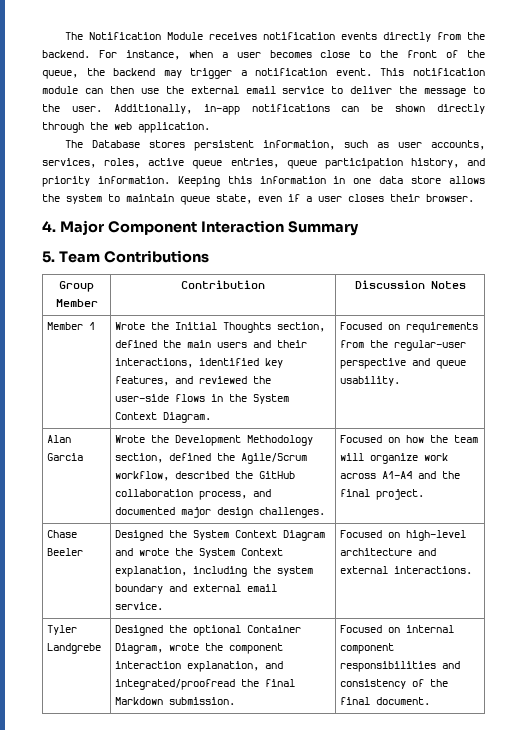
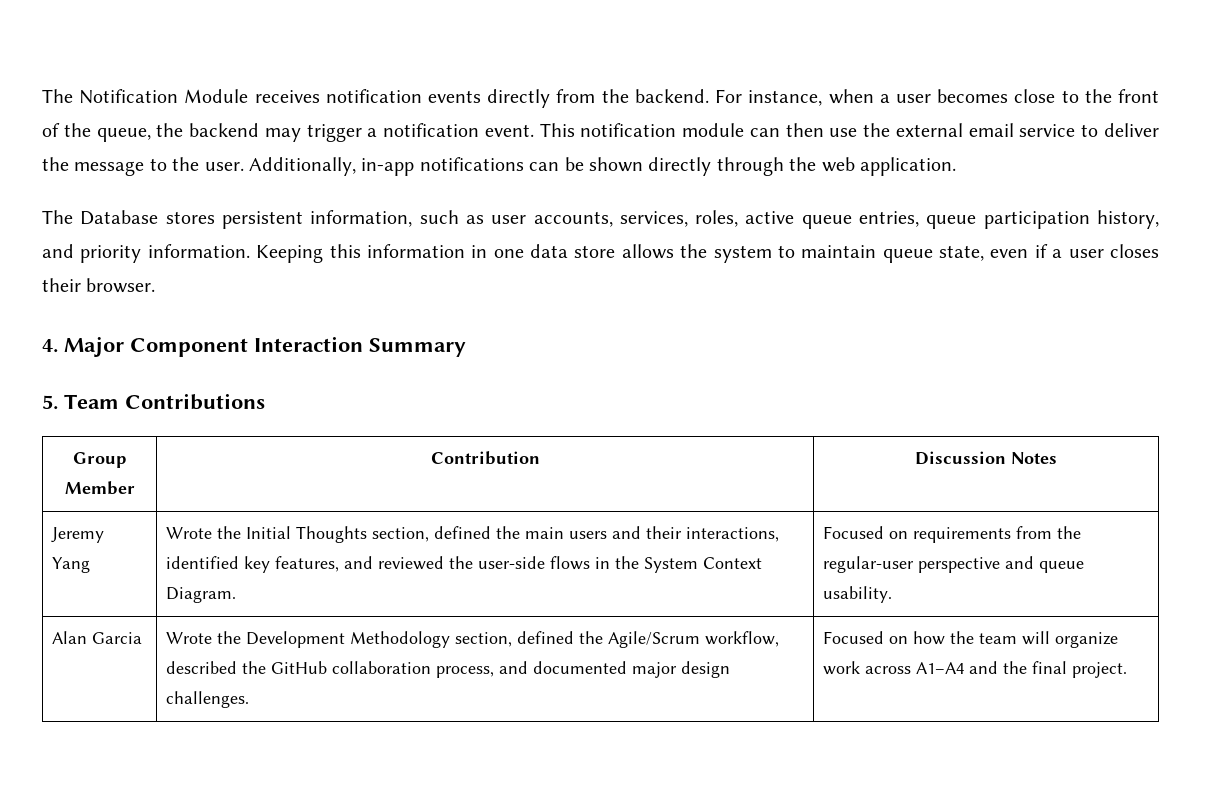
- Member 1 | Wrote the Initial Thoughts section, defined the main users and their interactions, identified key features, and reviewed the user-side flows in the System Context Diagram. | Focused on requirements from the regular-user perspective and queue usability.
+ Jeremy Yang | Wrote the Initial Thoughts section, defined the main users and their interactions, identified key features, and reviewed the user-side flows in the System Context Diagram. | Focused on requirements from the regular-user perspective and queue usability.
- Chase Beeler | Designed the System Context Diagram and wrote the System Context explanation, including the system boundary and external email service. | Focused on high-level architecture and external interactions.
- Tyler Landgrebe | Designed the optional Container Diagram, wrote the component interaction explanation, and integrated/proofread the final Markdown submission. | Focused on internal component responsibilities and consistency of the final document.

